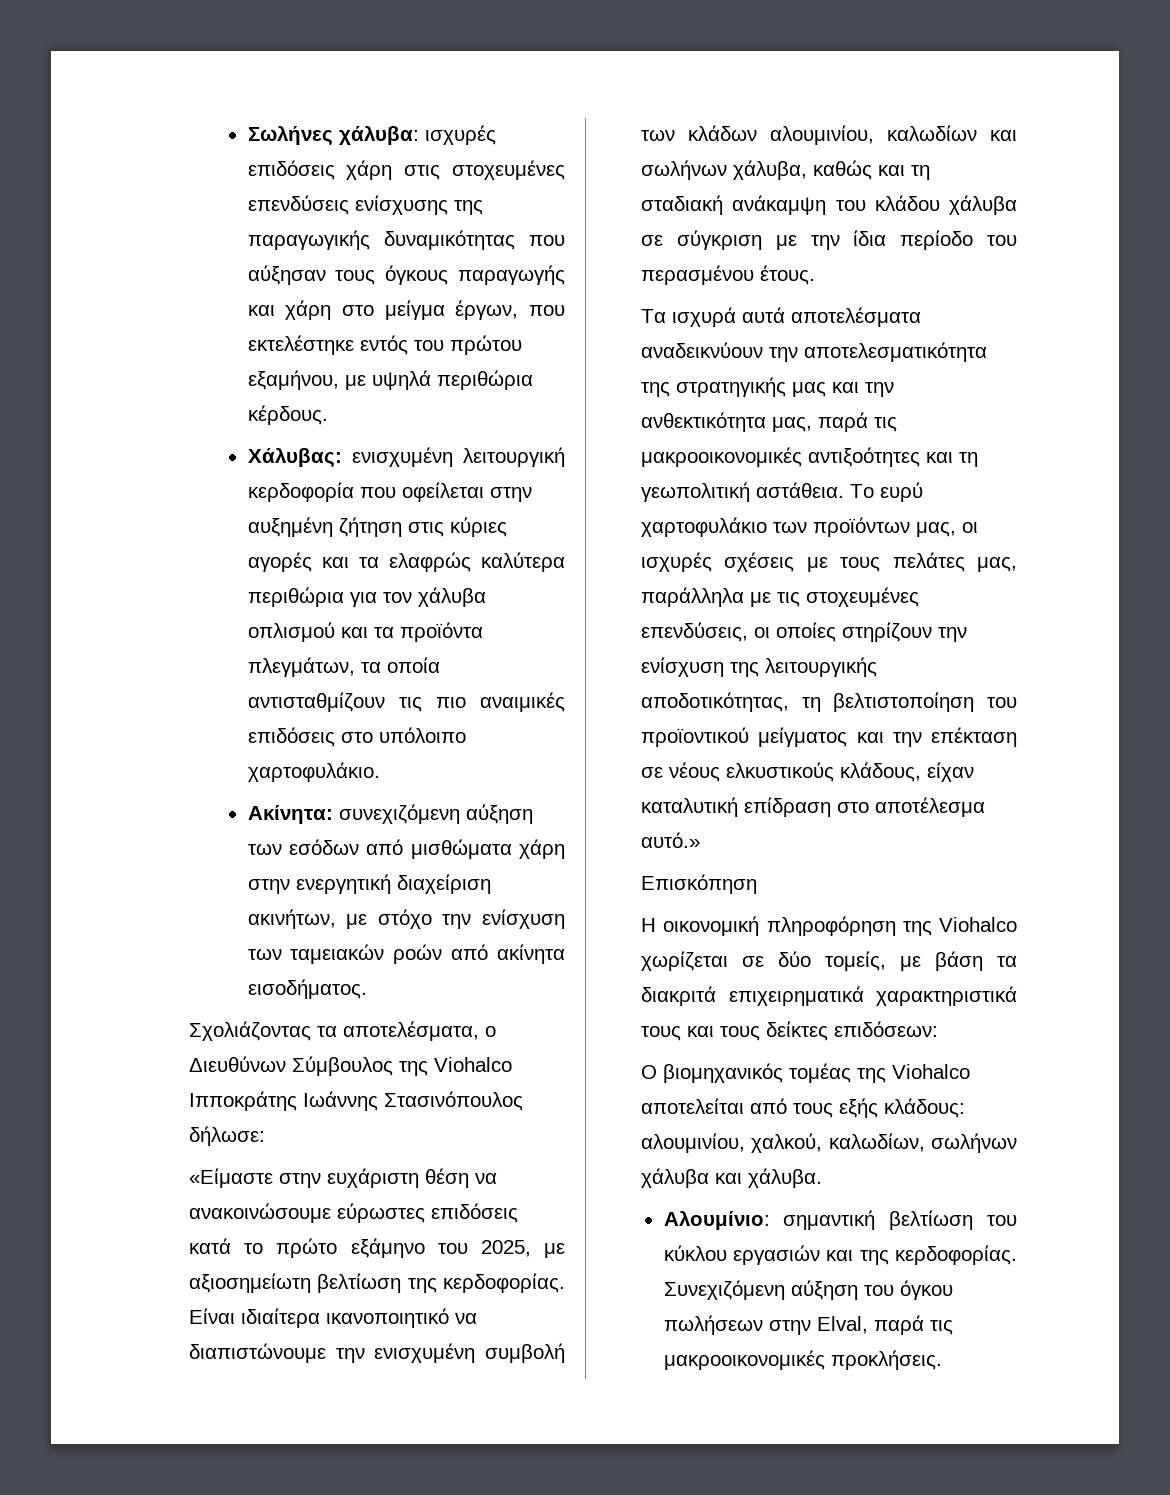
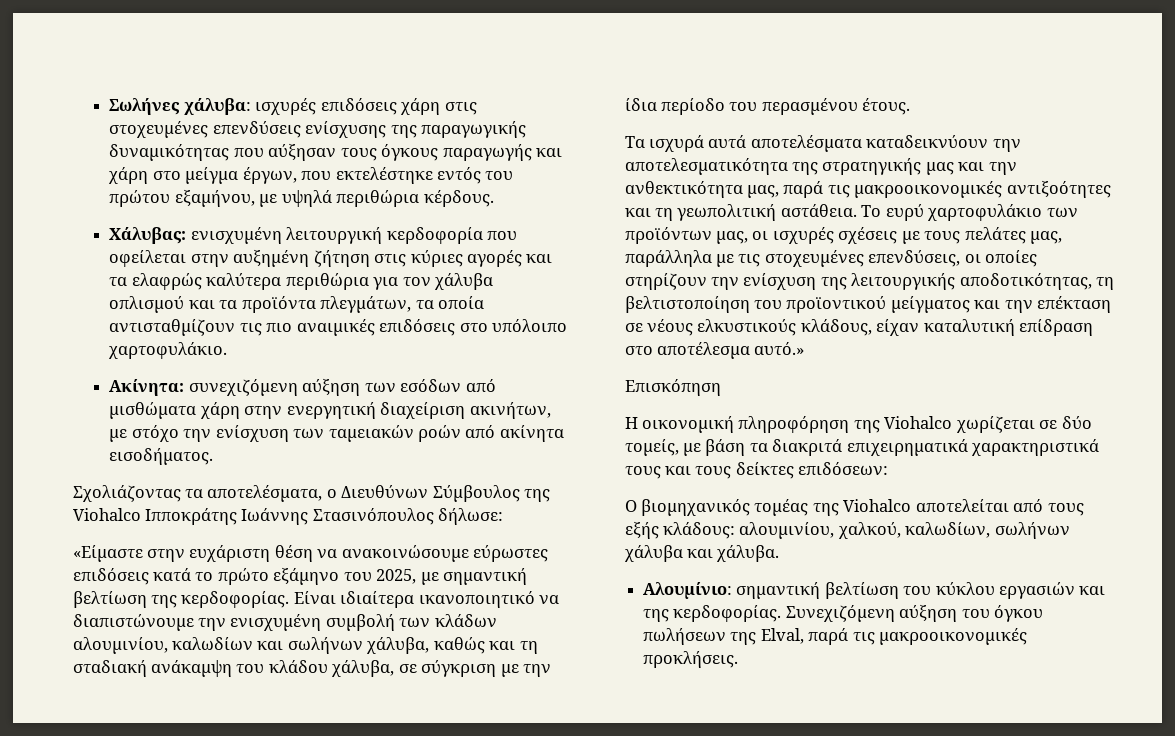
- «Είμαστε στην ευχάριστη θέση να ανακοινώσουμε εύρωστες επιδόσεις κατά το πρώτο εξάμηνο του 2025, με αξιοσημείωτη βελτίωση της κερδοφορίας.
+ «Είμαστε στην ευχάριστη θέση να ανακοινώσουμε εύρωστες επιδόσεις κατά το πρώτο εξάμηνο του 2025, με σημαντική βελτίωση της κερδοφορίας.
- Είναι ιδιαίτερα ικανοποιητικό να διαπιστώνουμε την ενισχυμένη συμβολή των κλάδων αλουμινίου, καλωδίων και σωλήνων χάλυβα, καθώς και τη σταδιακή ανάκαμψη του κλάδου χάλυβα σε σύγκριση με την ίδια περίοδο του περασμένου έτους.
+ Είναι ιδιαίτερα ικανοποιητικό να διαπιστώνουμε την ενισχυμένη συμβολή των κλάδων αλουμινίου, καλωδίων και σωλήνων χάλυβα, καθώς και τη σταδιακή ανάκαμψη του κλάδου χάλυβα, σε σύγκριση με την ίδια περίοδο του περασμένου έτους.
- Τα ισχυρά αυτά αποτελέσματα αναδεικνύουν την αποτελεσματικότητα της στρατηγικής μας και την ανθεκτικότητα μας, παρά τις μακροοικονομικές αντιξοότητες και τη γεωπολιτική αστάθεια.
+ Τα ισχυρά αυτά αποτελέσματα καταδεικνύουν την αποτελεσματικότητα της στρατηγικής μας και την ανθεκτικότητα μας, παρά τις μακροοικονομικές αντιξοότητες και τη γεωπολιτική αστάθεια.
- Συνεχιζόμενη αύξηση του όγκου πωλήσεων στην Elval, παρά τις μακροοικονομικές προκλήσεις.
+ Συνεχιζόμενη αύξηση του όγκου πωλήσεων της Elval, παρά τις μακροοικονομικές προκλήσεις.

